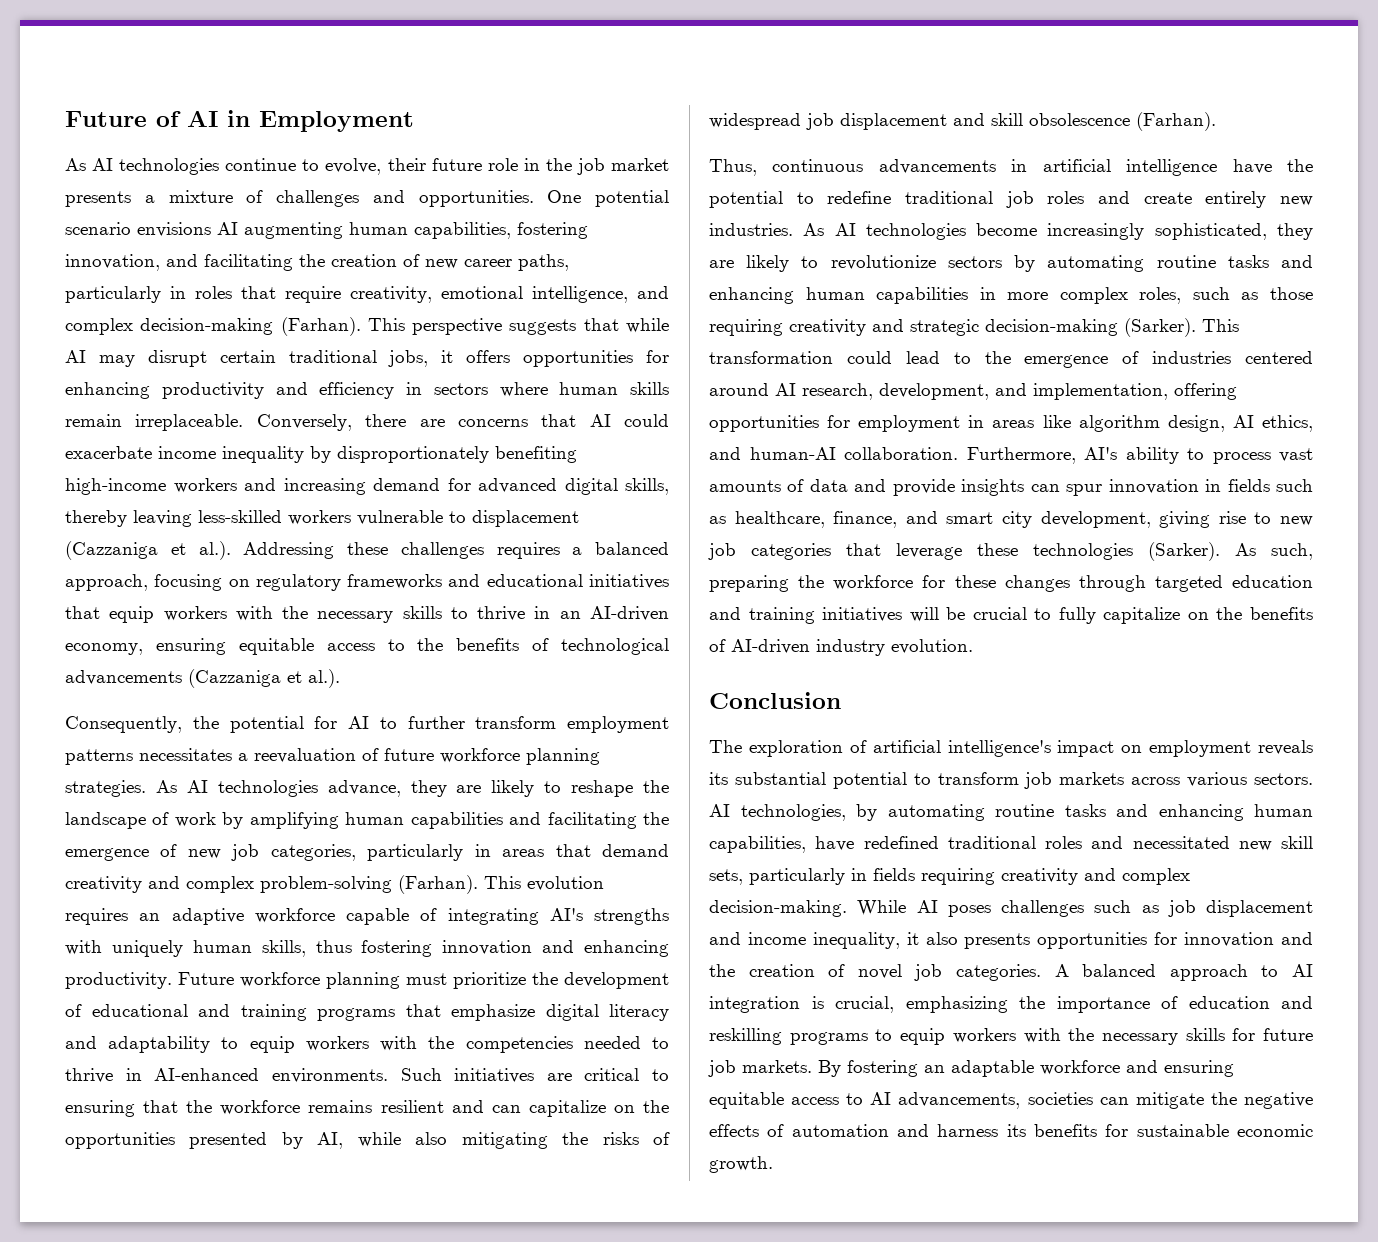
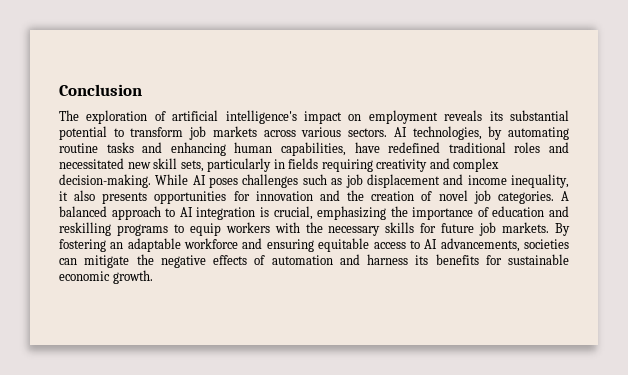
- Future of AI in Employment
- As AI technologies continue to evolve, their future role in the job market presents a mixture of challenges and opportunities. One potential scenario envisions AI augmenting human capabilities, fostering innovation, and facilitating the creation of new career paths, particularly in roles that require creativity, emotional intelligence, and complex decision-making (Farhan). This perspective suggests that while AI may disrupt certain traditional jobs, it offers opportunities for enhancing productivity and efficiency in sectors where human skills remain irreplaceable. Conversely, there are concerns that AI could exacerbate income inequality by disproportionately benefiting high-income workers and increasing demand for advanced digital skills, thereby leaving less-skilled workers vulnerable to displacement (Cazzaniga et al.). Addressing these challenges requires a balanced approach, focusing on regulatory frameworks and educational initiatives that equip workers with the necessary skills to thrive in an AI-driven economy, ensuring equitable access to the benefits of technological advancements (Cazzaniga et al.).
- Consequently, the potential for AI to further transform employment patterns necessitates a reevaluation of future workforce planning strategies. As AI technologies advance, they are likely to reshape the landscape of work by amplifying human capabilities and facilitating the emergence of new job categories, particularly in areas that demand creativity and complex problem-solving (Farhan). This evolution requires an adaptive workforce capable of integrating AI's strengths with uniquely human skills, thus fostering innovation and enhancing productivity. Future workforce planning must prioritize the development of educational and training programs that emphasize digital literacy and adaptability to equip workers with the competencies needed to thrive in AI-enhanced environments. Such initiatives are critical to ensuring that the workforce remains resilient and can capitalize on the opportunities presented by AI, while also mitigating the risks of widespread job displacement and skill obsolescence (Farhan).
- Thus, continuous advancements in artificial intelligence have the potential to redefine traditional job roles and create entirely new industries. As AI technologies become increasingly sophisticated, they are likely to revolutionize sectors by automating routine tasks and enhancing human capabilities in more complex roles, such as those requiring creativity and strategic decision-making (Sarker). This transformation could lead to the emergence of industries centered around AI research, development, and implementation, offering opportunities for employment in areas like algorithm design, AI ethics, and human-AI collaboration. Furthermore, AI's ability to process vast amounts of data and provide insights can spur innovation in fields such as healthcare, finance, and smart city development, giving rise to new job categories that leverage these technologies (Sarker). As such, preparing the workforce for these changes through targeted education and training initiatives will be crucial to fully capitalize on the benefits of AI-driven industry evolution.

